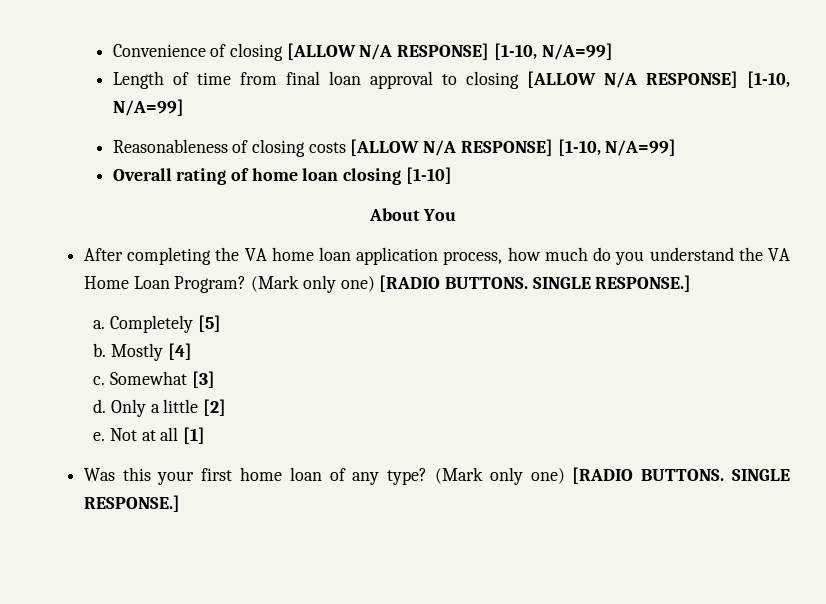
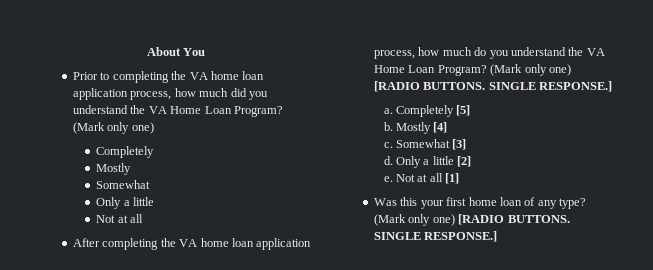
- Convenience of closing [ALLOW N/A RESPONSE] [1-10, N/A=99]
- Length of time from final loan approval to closing [ALLOW N/A RESPONSE] [1-10, N/A=99]
- Reasonableness of closing costs [ALLOW N/A RESPONSE] [1-10, N/A=99]
- Overall rating of home loan closing [1-10]
  About You
+ Prior to completing the VA home loan application process, how much did you understand the VA Home Loan Program? (Mark only one)
+ Completely
+ Mostly
+ Somewhat
+ Only a little
+ Not at all

